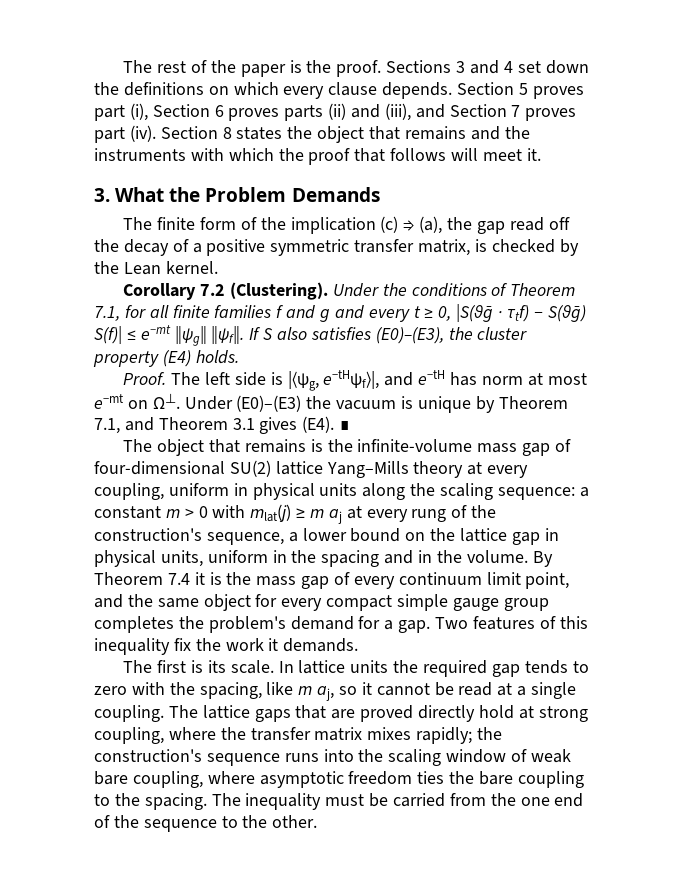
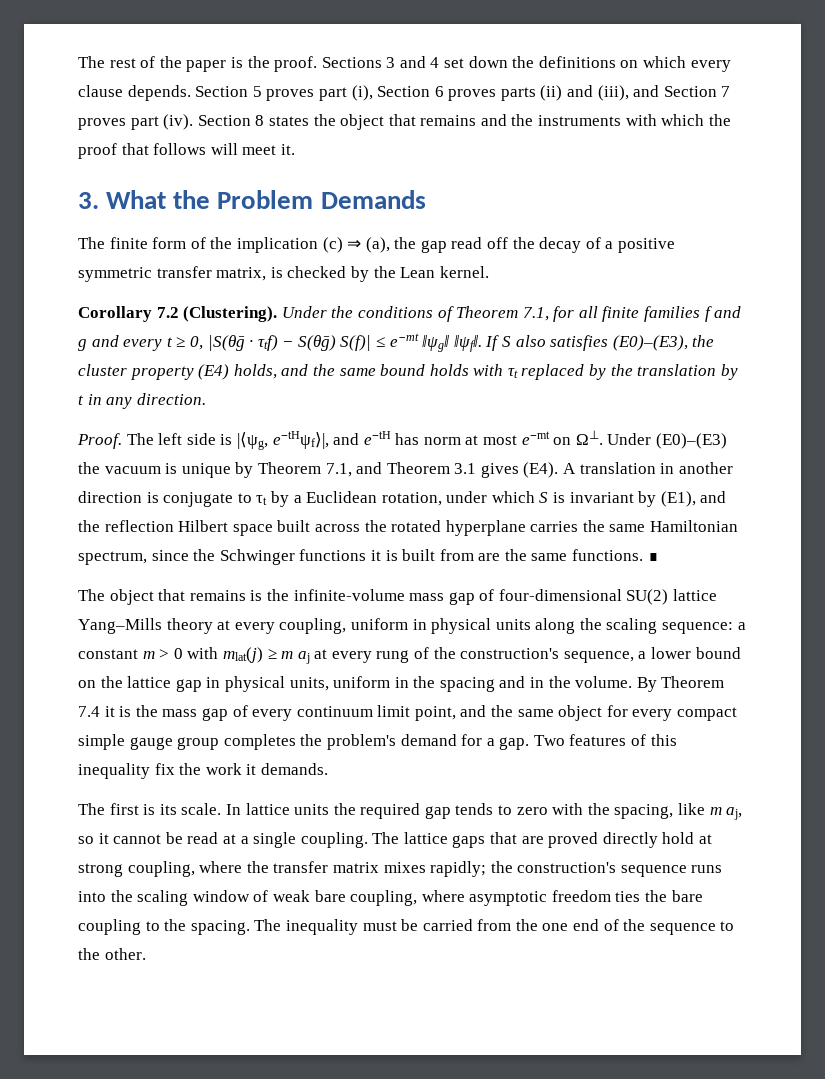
- If S also satisfies (E0)–(E3), the cluster property (E4) holds.
+ If S also satisfies (E0)–(E3), the cluster property (E4) holds, and the same bound holds with τt replaced by the translation by t in any direction.
- The left side is |⟨ψg, e−tHψf⟩|, and e−tH has norm at most e−mt on Ω⊥. Under (E0)–(E3) the vacuum is unique by Theorem 7.1, and Theorem 3.1 gives (E4). ∎
+ The left side is |⟨ψg, e−tHψf⟩|, and e−tH has norm at most e−mt on Ω⊥. Under (E0)–(E3) the vacuum is unique by Theorem 7.1, and Theorem 3.1 gives (E4). A translation in another direction is conjugate to τt by a Euclidean rotation, under which S is invariant by (E1), and the reflection Hilbert space built across the rotated hyperplane carries the same Hamiltonian spectrum, since the Schwinger functions it is built from are the same functions. ∎

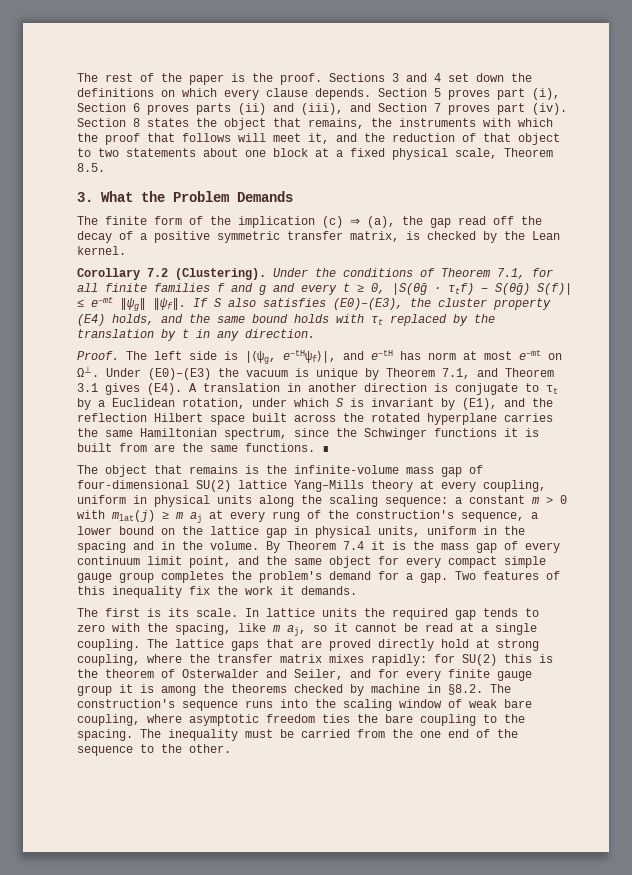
- Section 8 states the object that remains and the instruments with which the proof that follows will meet it.
+ Section 8 states the object that remains, the instruments with which the proof that follows will meet it, and the reduction of that object to two statements about one block at a fixed physical scale, Theorem 8.5.
- The lattice gaps that are proved directly hold at strong coupling, where the transfer matrix mixes rapidly; the construction's sequence runs into the scaling window of weak bare coupling, where asymptotic freedom ties the bare coupling to the spacing.
+ The lattice gaps that are proved directly hold at strong coupling, where the transfer matrix mixes rapidly: for SU(2) this is the theorem of Osterwalder and Seiler, and for every finite gauge group it is among the theorems checked by machine in §8.2. The construction's sequence runs into the scaling window of weak bare coupling, where asymptotic freedom ties the bare coupling to the spacing.

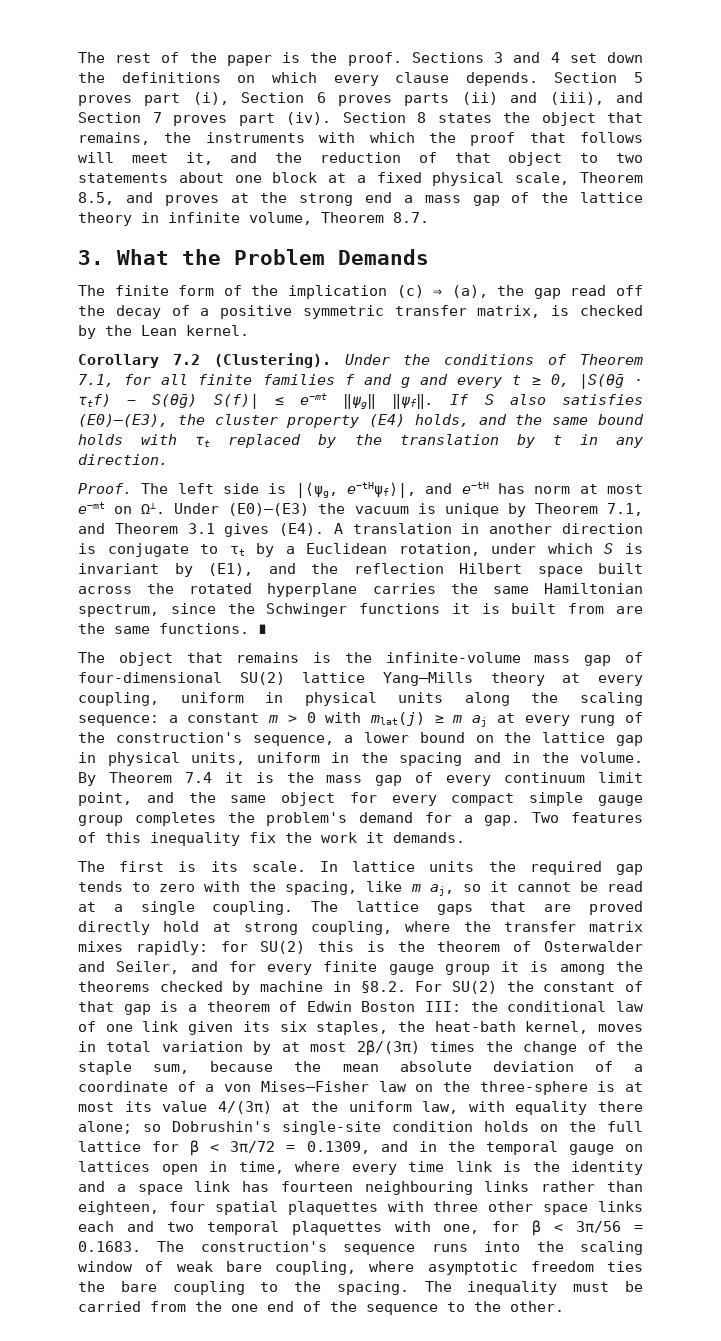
- Section 8 states the object that remains, the instruments with which the proof that follows will meet it, and the reduction of that object to two statements about one block at a fixed physical scale, Theorem 8.5.
+ Section 8 states the object that remains, the instruments with which the proof that follows will meet it, and the reduction of that object to two statements about one block at a fixed physical scale, Theorem 8.5, and proves at the strong end a mass gap of the lattice theory in infinite volume, Theorem 8.7.
- for SU(2) this is the theorem of Osterwalder and Seiler, and for every finite gauge group it is among the theorems checked by machine in §8.2. The construction's sequence runs into the scaling window of weak bare coupling, where asymptotic freedom ties the bare coupling to the spacing.
+ for SU(2) this is the theorem of Osterwalder and Seiler, and for every finite gauge group it is among the theorems checked by machine in §8.2. For SU(2) the constant of that gap is a theorem of Edwin Boston III: the conditional law of one link given its six staples, the heat-bath kernel, moves in total variation by at most 2β/(3π) times the change of the staple sum, because the mean absolute deviation of a coordinate of a von Mises–Fisher law on the three-sphere is at most its value 4/(3π) at the uniform law, with equality there alone; so Dobrushin's single-site condition holds on the full lattice for β < 3π/72 = 0.1309, and in the temporal gauge on lattices open in time, where every time link is the identity and a space link has fourteen neighbouring links rather than eighteen, four spatial plaquettes with three other space links each and two temporal plaquettes with one, for β < 3π/56 = 0.1683. The construction's sequence runs into the scaling window of weak bare coupling, where asymptotic freedom ties the bare coupling to the spacing.

